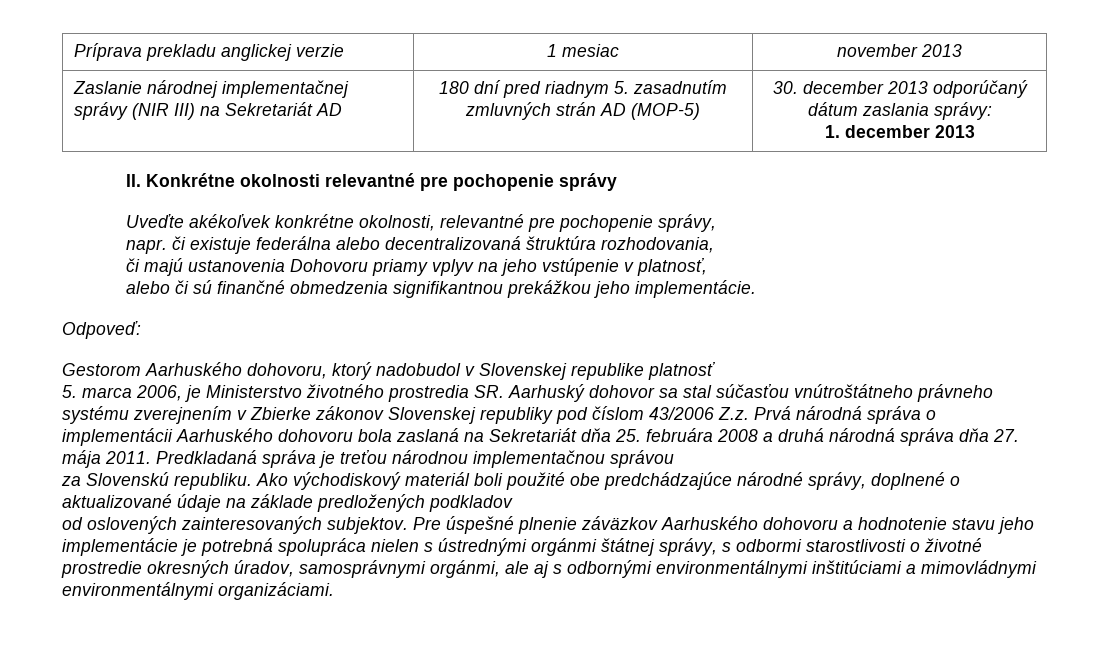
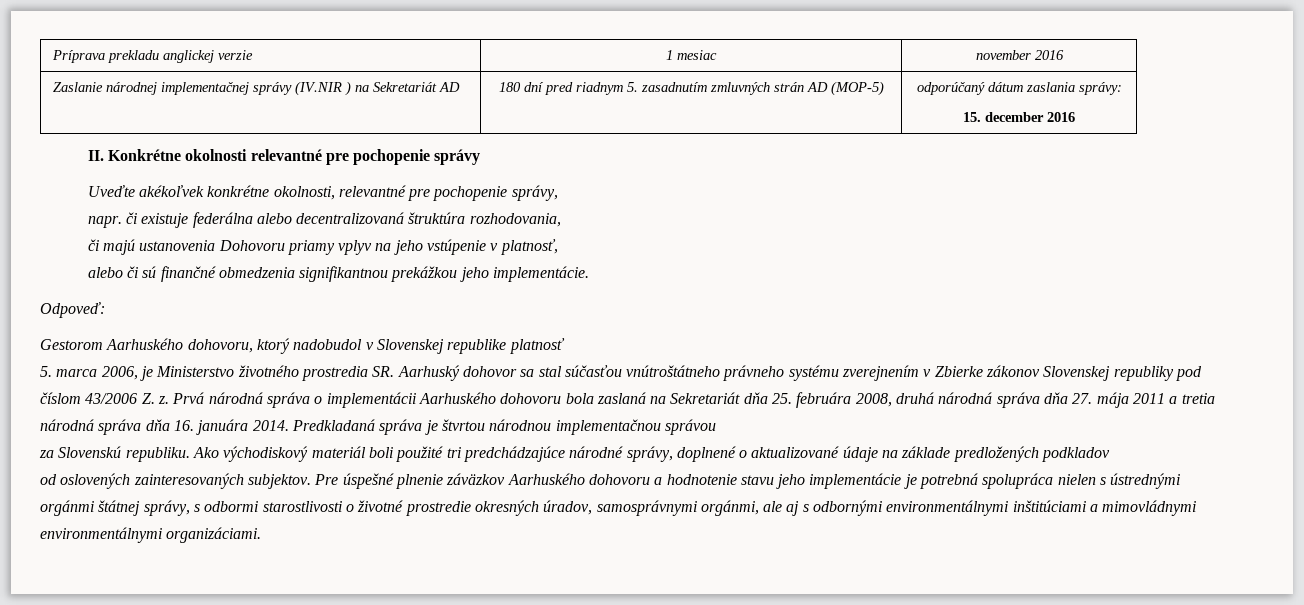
- Príprava prekladu anglickej verzie | 1 mesiac | november 2013
+ Príprava prekladu anglickej verzie | 1 mesiac | november 2016
- Zaslanie národnej implementačnej správy (NIR III) na Sekretariát AD | 180 dní pred riadnym 5. zasadnutím zmluvných strán AD (MOP-5) | 30. december 2013 odporúčaný dátum zaslania správy:
- 1. december 2013
+ Zaslanie národnej implementačnej správy (IV.NIR ) na Sekretariát AD | 180 dní pred riadnym 5. zasadnutím zmluvných strán AD (MOP-5) | odporúčaný dátum zaslania správy:
+ 15. december 2016
- 5. marca 2006, je Ministerstvo životného prostredia SR. Aarhuský dohovor sa stal súčasťou vnútroštátneho právneho systému zverejnením v Zbierke zákonov Slovenskej republiky pod číslom 43/2006 Z.z. Prvá národná správa o implementácii Aarhuského dohovoru bola zaslaná na Sekretariát dňa 25. februára 2008 a druhá národná správa dňa 27. mája 2011.
+ 5. marca 2006, je Ministerstvo životného prostredia SR. Aarhuský dohovor sa stal súčasťou vnútroštátneho právneho systému zverejnením v Zbierke zákonov Slovenskej republiky pod číslom 43/2006 Z. z. Prvá národná správa o implementácii Aarhuského dohovoru bola zaslaná na Sekretariát dňa 25. februára 2008, druhá národná správa dňa 27. mája 2011 a tretia národná správa dňa 16. januára 2014.
- Predkladaná správa je treťou národnou implementačnou správou
+ Predkladaná správa je štvrtou národnou implementačnou správou
- Ako východiskový materiál boli použité obe predchádzajúce národné správy, doplnené o aktualizované údaje na základe predložených podkladov
+ Ako východiskový materiál boli použité tri predchádzajúce národné správy, doplnené o aktualizované údaje na základe predložených podkladov

